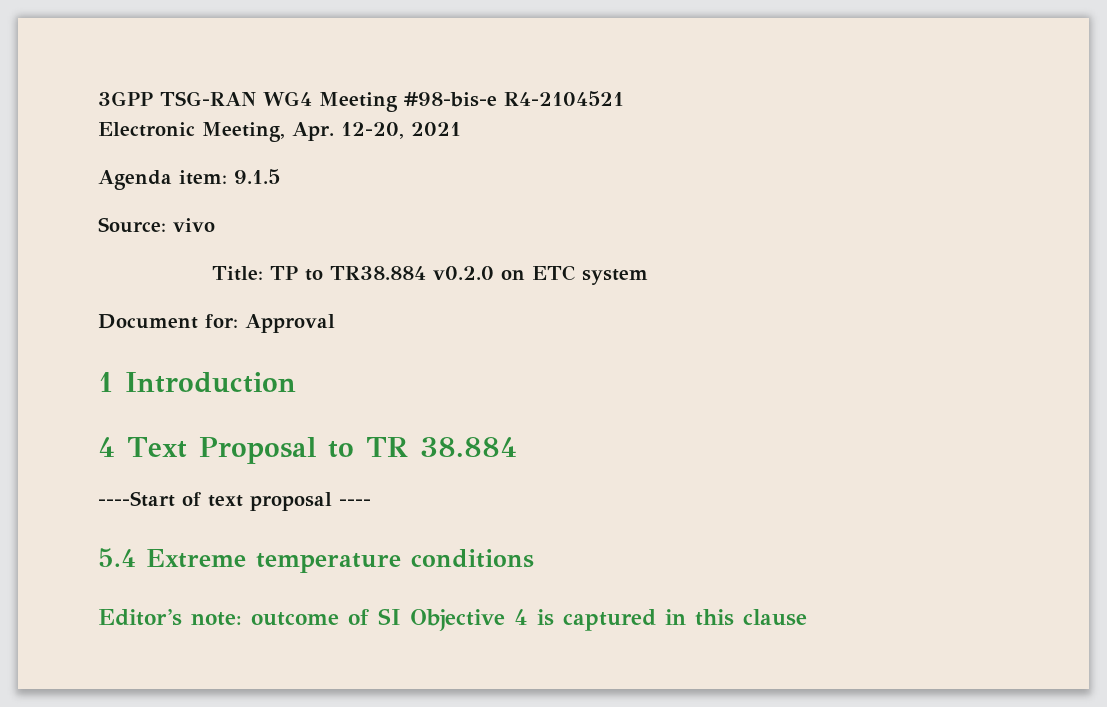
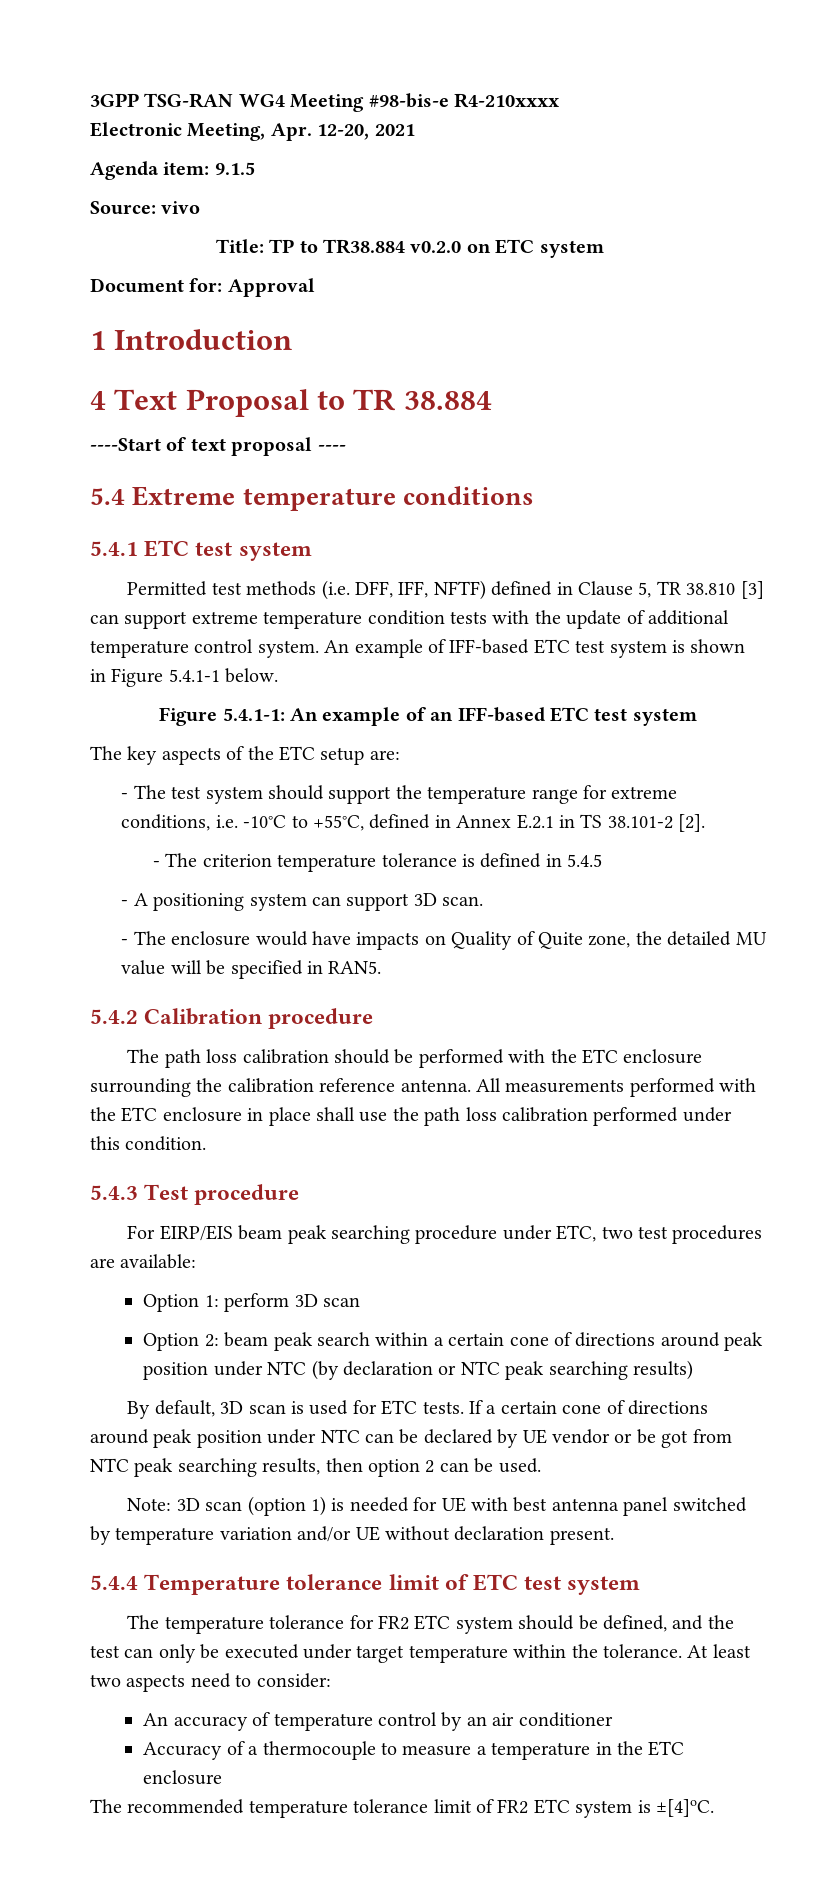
- 3GPP TSG-RAN WG4 Meeting #98-bis-e R4-2104521
+ 3GPP TSG-RAN WG4 Meeting #98-bis-e R4-210xxxx
- Editor’s note: outcome of SI Objective 4 is captured in this clause
+ 5.4.1 ETC test system
+ Permitted test methods (i.e. DFF, IFF, NFTF) defined in Clause 5, TR 38.810 [3] can support extreme temperature condition tests with the update of additional temperature control system. An example of IFF-based ETC test system is shown in Figure 5.4.1-1 below.
+ Figure 5.4.1-1: An example of an IFF-based ETC test system
+ The key aspects of the ETC setup are:
+ - The test system should support the temperature range for extreme conditions, i.e. -10°C to +55°C, defined in Annex E.2.1 in TS 38.101-2 [2].
+ - The criterion temperature tolerance is defined in 5.4.5
+ - A positioning system can support 3D scan.
+ - The enclosure would have impacts on Quality of Quite zone, the detailed MU value will be specified in RAN5.
+ 5.4.2 Calibration procedure
+ The path loss calibration should be performed with the ETC enclosure surrounding the calibration reference antenna. All measurements performed with the ETC enclosure in place shall use the path loss calibration performed under this condition.
+ 5.4.3 Test procedure
+ For EIRP/EIS beam peak searching procedure under ETC, two test procedures are available:
+ Option 1: perform 3D scan
+ Option 2: beam peak search within a certain cone of directions around peak position under NTC (by declaration or NTC peak searching results)
+ By default, 3D scan is used for ETC tests. If a certain cone of directions around peak position under NTC can be declared by UE vendor or be got from NTC peak searching results, then option 2 can be used.
+ Note: 3D scan (option 1) is needed for UE with best antenna panel switched by temperature variation and/or UE without declaration present.
+ 5.4.4 Temperature tolerance limit of ETC test system
+ The temperature tolerance for FR2 ETC system should be defined, and the test can only be executed under target temperature within the tolerance. At least two aspects need to consider:
+ An accuracy of temperature control by an air conditioner
+ Accuracy of a thermocouple to measure a temperature in the ETC enclosure
+ The recommended temperature tolerance limit of FR2 ETC system is ±[4]oC.

